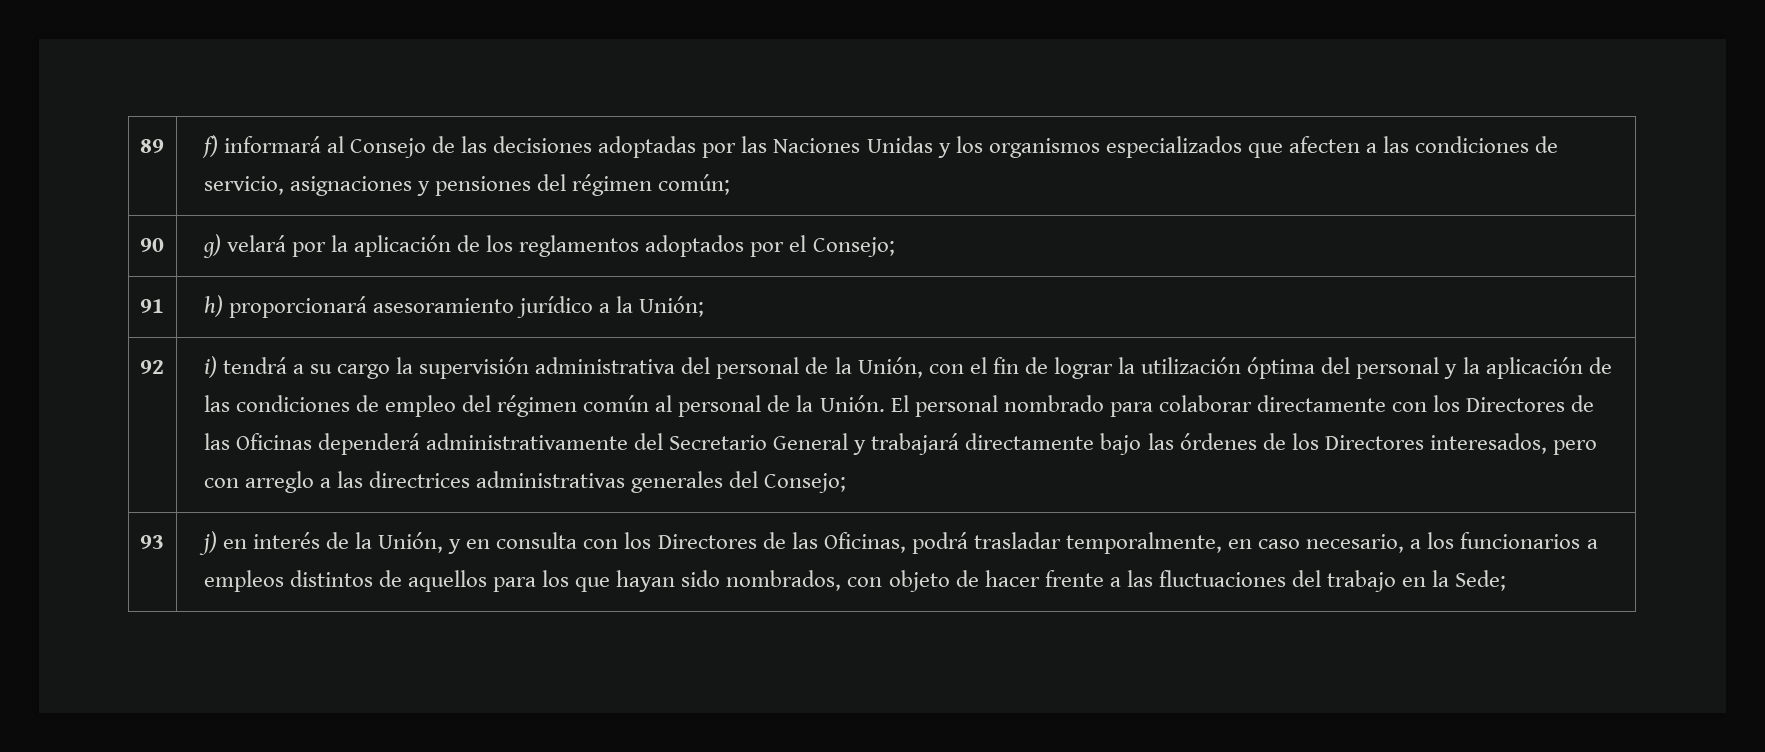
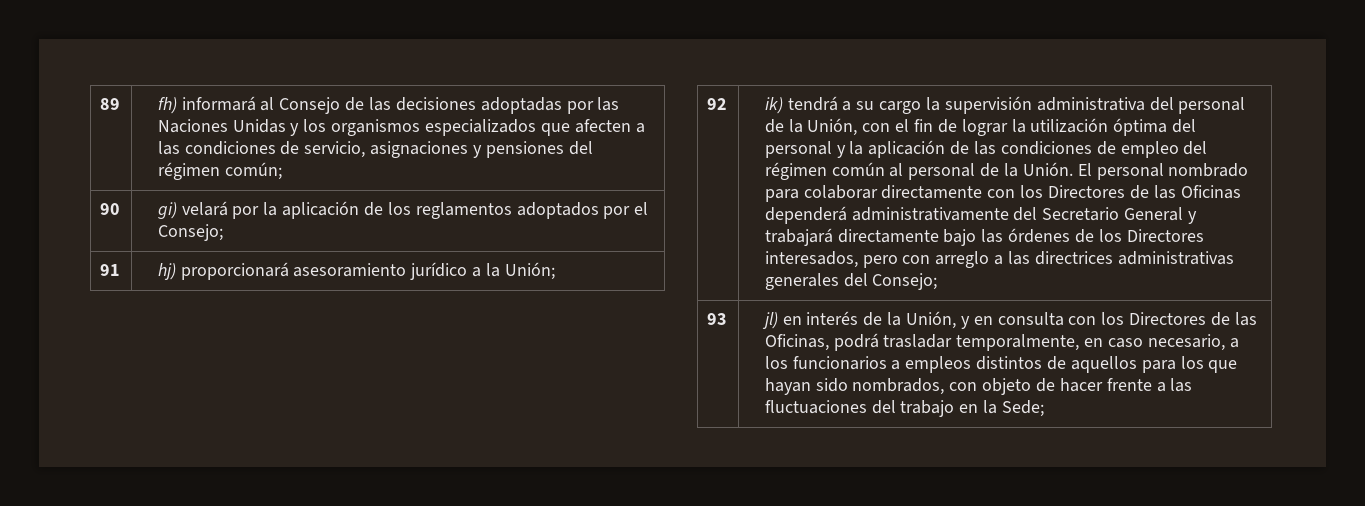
- 89 | f) informará al Consejo de las decisiones adoptadas por las Naciones Unidas y los organismos especializados que afecten a las condiciones de servicio, asignaciones y pensiones del régimen común;
+ 89 | fh) informará al Consejo de las decisiones adoptadas por las Naciones Unidas y los organismos especializados que afecten a las condiciones de servicio, asignaciones y pensiones del régimen común;
- 90 | g) velará por la aplicación de los reglamentos adoptados por el Consejo;
+ 90 | gi) velará por la aplicación de los reglamentos adoptados por el Consejo;
- 91 | h) proporcionará asesoramiento jurídico a la Unión;
+ 91 | hj) proporcionará asesoramiento jurídico a la Unión;
- i) tendrá a su cargo la supervisión administrativa del personal de la Unión, con el fin de lograr la utilización óptima del personal y la aplicación de las condiciones de empleo del régimen común al personal de la Unión.
+ ik) tendrá a su cargo la supervisión administrativa del personal de la Unión, con el fin de lograr la utilización óptima del personal y la aplicación de las condiciones de empleo del régimen común al personal de la Unión.
- j) en interés de la Unión, y en consulta con los Directores de las Oficinas, podrá trasladar temporalmente, en caso necesario, a los funcionarios a empleos distintos de aquellos para los que hayan sido nombrados, con objeto de hacer frente a las fluctuaciones del trabajo en la Sede;
+ jl) en interés de la Unión, y en consulta con los Directores de las Oficinas, podrá trasladar temporalmente, en caso necesario, a los funcionarios a empleos distintos de aquellos para los que hayan sido nombrados, con objeto de hacer frente a las fluctuaciones del trabajo en la Sede;

